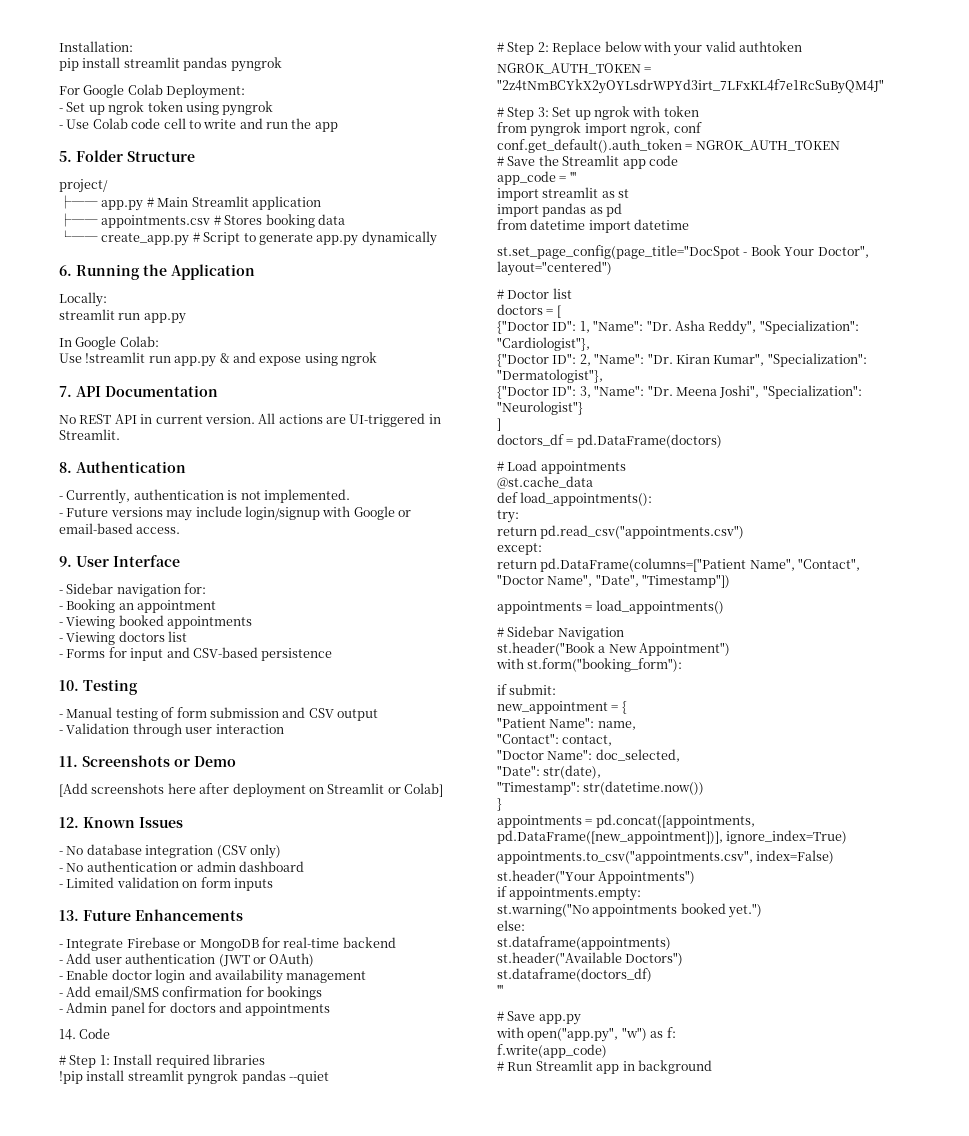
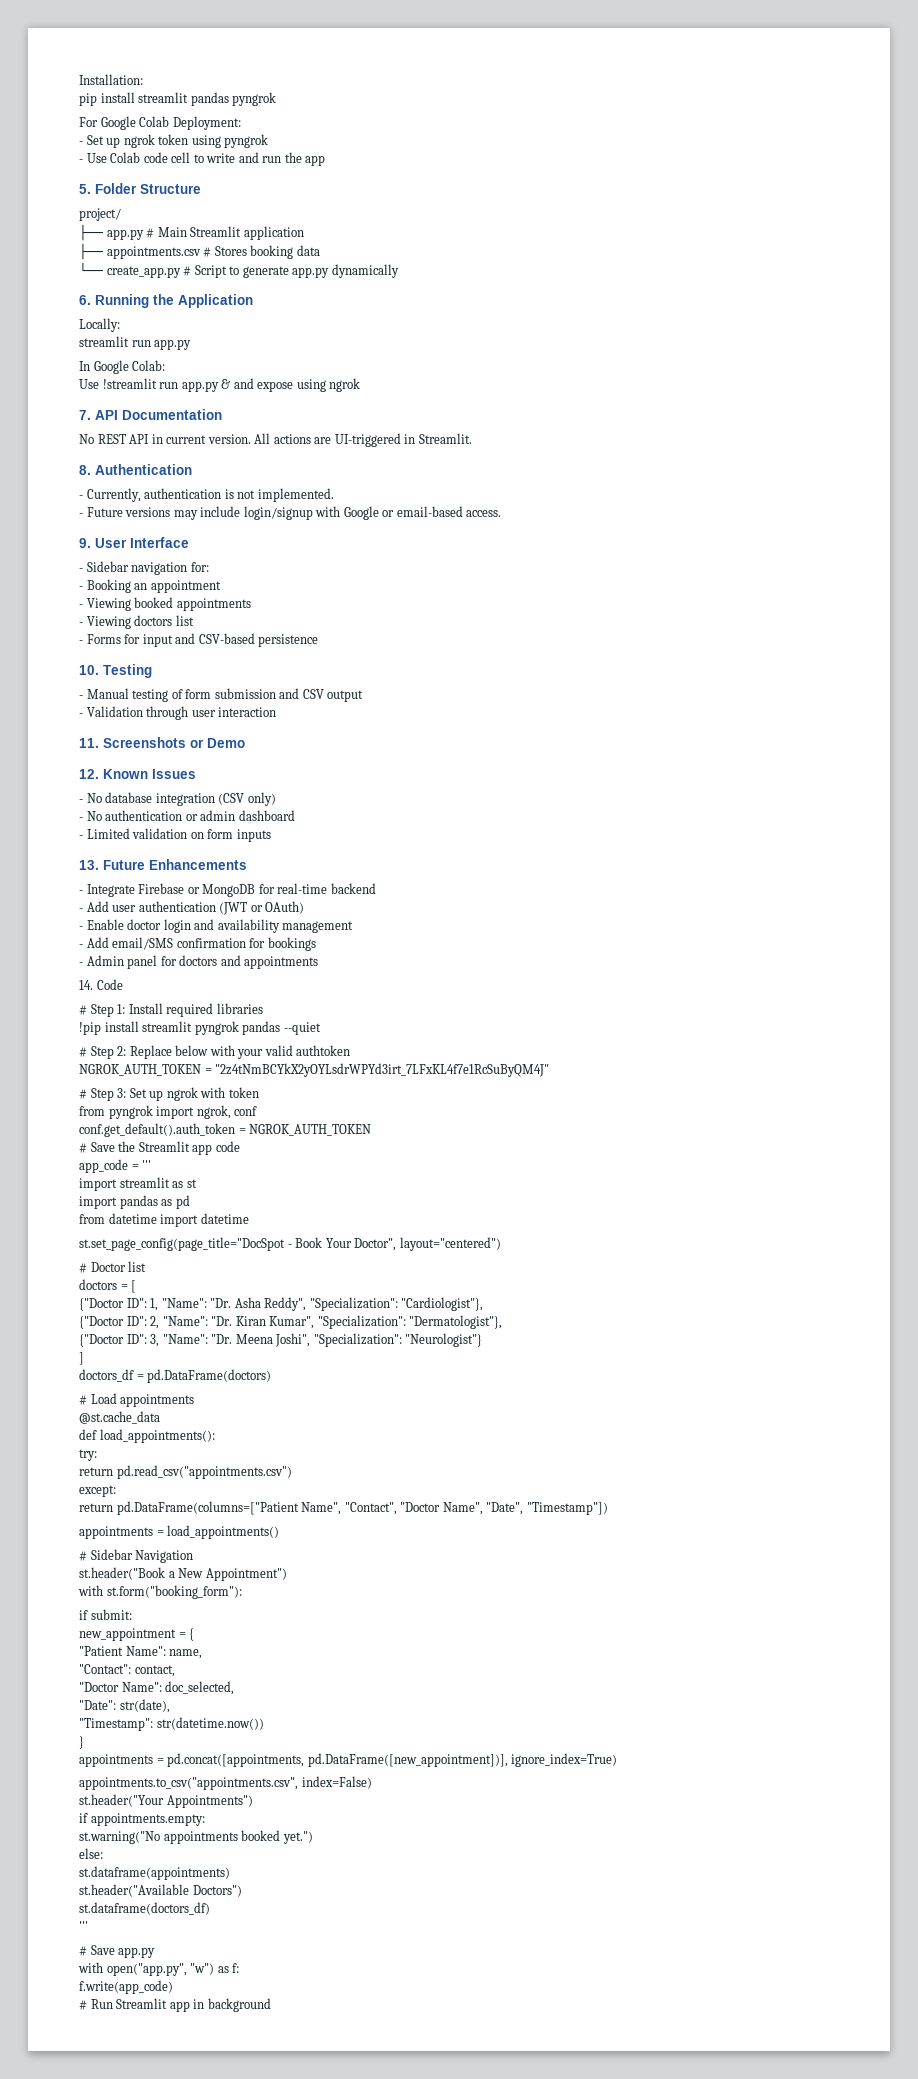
- [Add screenshots here after deployment on Streamlit or Colab]

